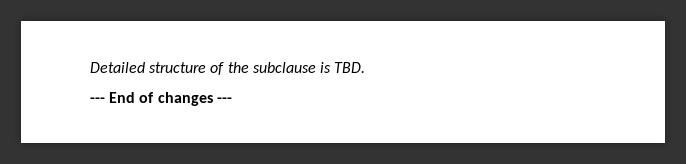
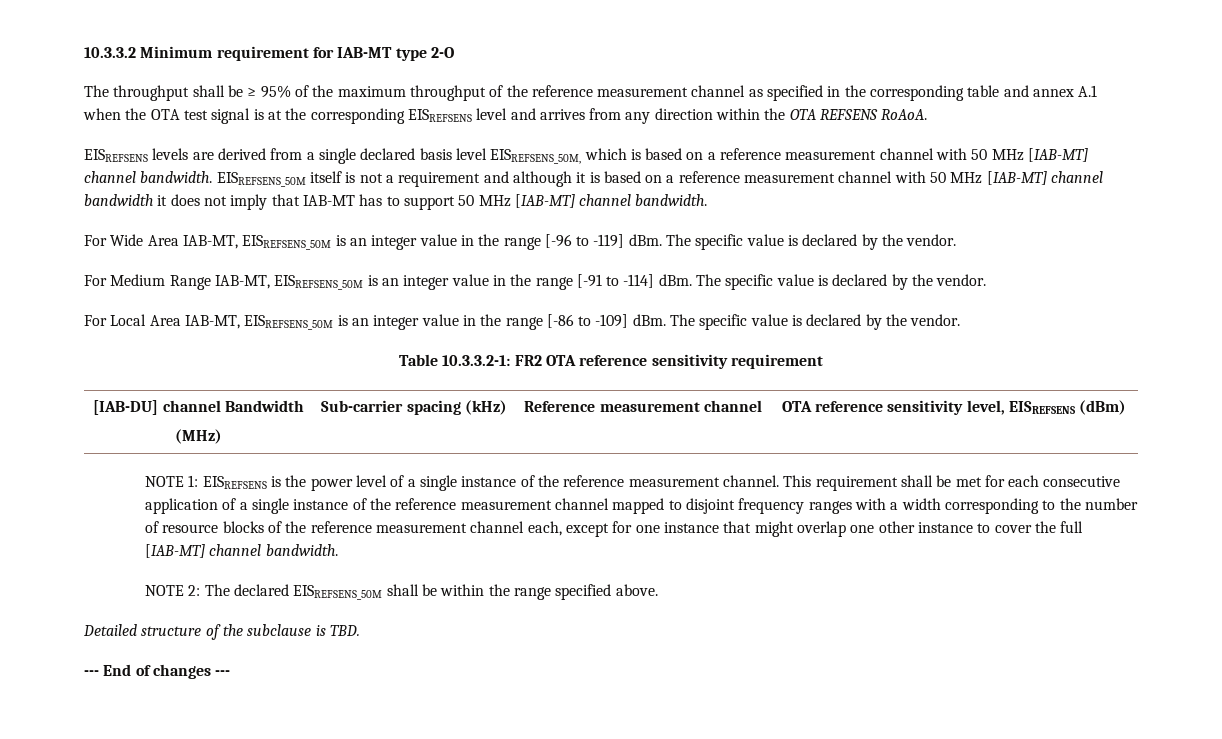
+ 10.3.3.2 Minimum requirement for IAB-MT type 2-O
+ The throughput shall be ≥ 95% of the maximum throughput of the reference measurement channel as specified in the corresponding table and annex A.1 when the OTA test signal is at the corresponding EISREFSENS level and arrives from any direction within the OTA REFSENS RoAoA.
+ EISREFSENS levels are derived from a single declared basis level EISREFSENS_50M, which is based on a reference measurement channel with 50 MHz [IAB-MT] channel bandwidth. EISREFSENS_50M itself is not a requirement and although it is based on a reference measurement channel with 50 MHz [IAB-MT] channel bandwidth it does not imply that IAB-MT has to support 50 MHz [IAB-MT] channel bandwidth.
+ For Wide Area IAB-MT, EISREFSENS_50M is an integer value in the range [-96 to -119] dBm. The specific value is declared by the vendor.
+ For Medium Range IAB-MT, EISREFSENS_50M is an integer value in the range [-91 to -114] dBm. The specific value is declared by the vendor.
+ For Local Area IAB-MT, EISREFSENS_50M is an integer value in the range [-86 to -109] dBm. The specific value is declared by the vendor.
+ Table 10.3.3.2-1: FR2 OTA reference sensitivity requirement
+ [IAB-DU] channel Bandwidth
+ (MHz) | Sub-carrier spacing (kHz) | Reference measurement channel | OTA reference sensitivity level, EISREFSENS (dBm)
+ NOTE 1: EISREFSENS is the power level of a single instance of the reference measurement channel. This requirement shall be met for each consecutive application of a single instance of the reference measurement channel mapped to disjoint frequency ranges with a width corresponding to the number of resource blocks of the reference measurement channel each, except for one instance that might overlap one other instance to cover the full [IAB-MT] channel bandwidth.
+ NOTE 2: The declared EISREFSENS_50M shall be within the range specified above.

